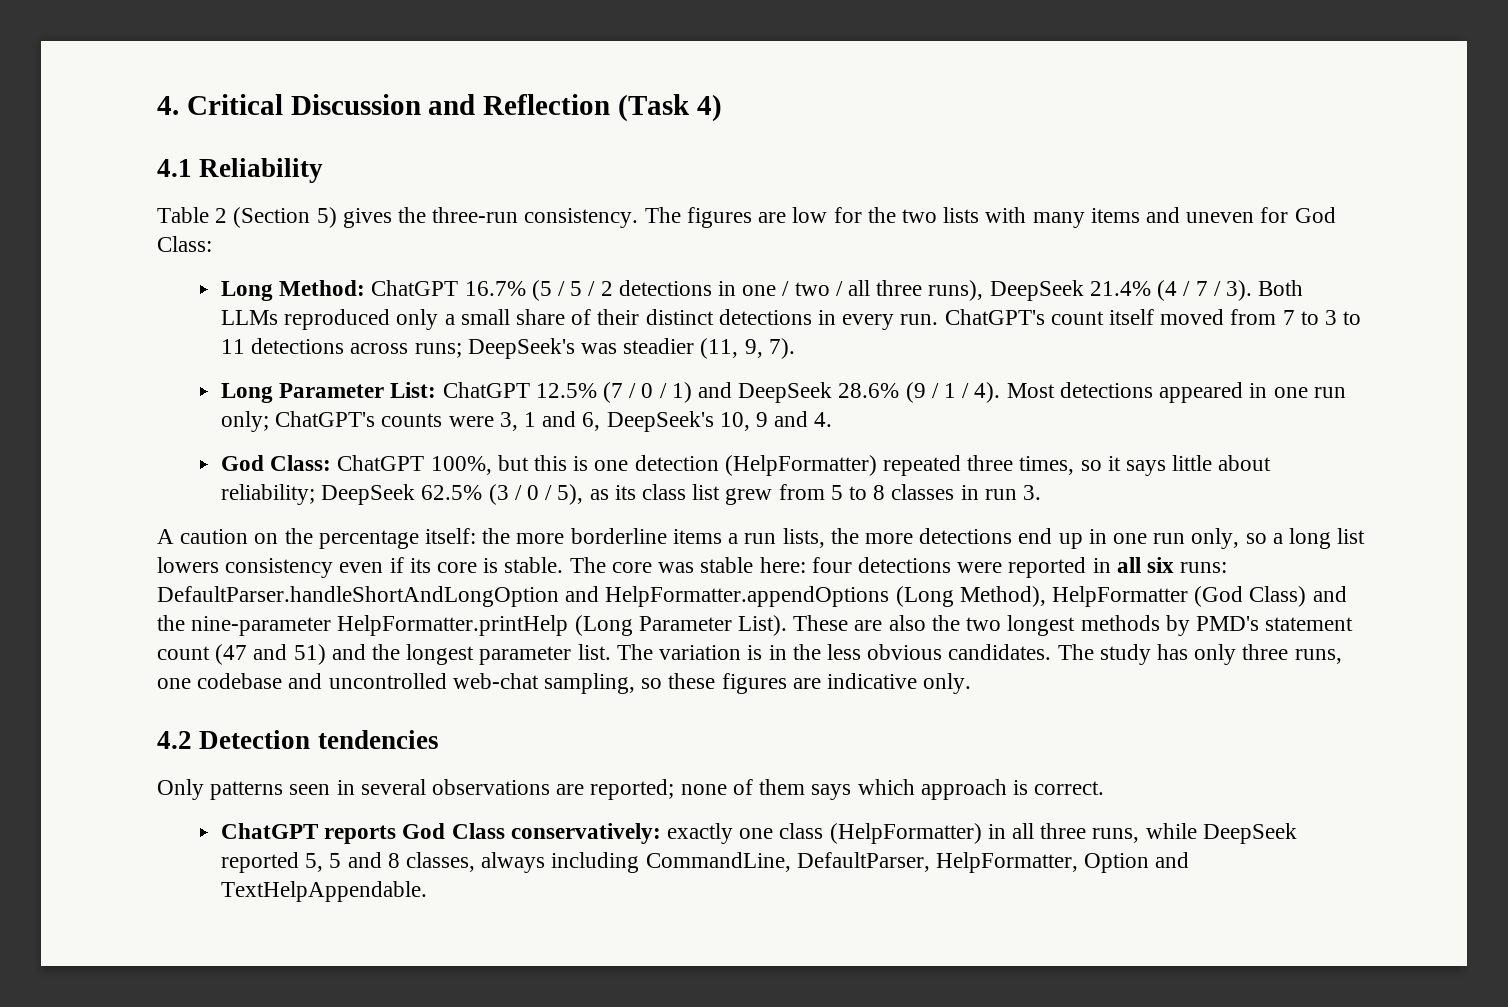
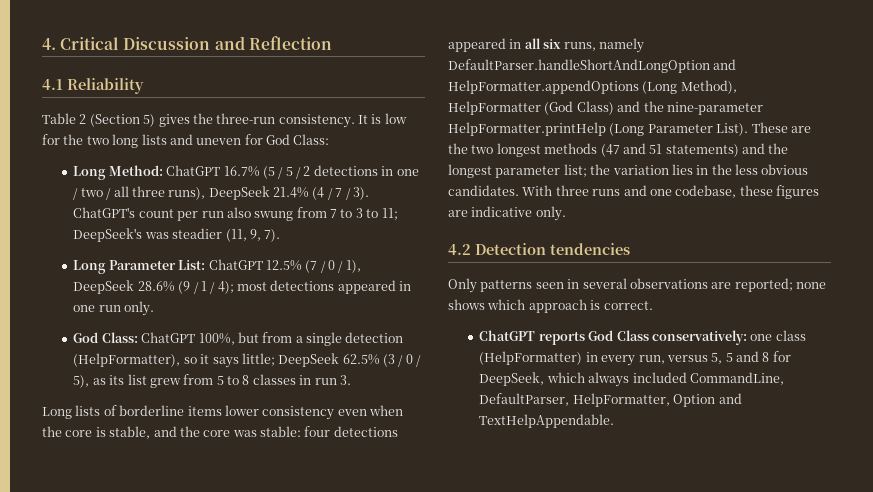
- 4. Critical Discussion and Reflection (Task 4)
+ 4. Critical Discussion and Reflection
- The figures are low for the two lists with many items and uneven for God Class:
+ It is low for the two long lists and uneven for God Class:
- Both LLMs reproduced only a small share of their distinct detections in every run. ChatGPT's count itself moved from 7 to 3 to 11 detections across runs; DeepSeek's was steadier (11, 9, 7).
+ ChatGPT's count per run also swung from 7 to 3 to 11; DeepSeek's was steadier (11, 9, 7).
- Long Parameter List: ChatGPT 12.5% (7 / 0 / 1) and DeepSeek 28.6% (9 / 1 / 4). Most detections appeared in one run only; ChatGPT's counts were 3, 1 and 6, DeepSeek's 10, 9 and 4.
+ Long Parameter List: ChatGPT 12.5% (7 / 0 / 1), DeepSeek 28.6% (9 / 1 / 4); most detections appeared in one run only.
- God Class: ChatGPT 100%, but this is one detection (HelpFormatter) repeated three times, so it says little about reliability; DeepSeek 62.5% (3 / 0 / 5), as its class list grew from 5 to 8 classes in run 3.
+ God Class: ChatGPT 100%, but from a single detection (HelpFormatter), so it says little; DeepSeek 62.5% (3 / 0 / 5), as its list grew from 5 to 8 classes in run 3.
- A caution on the percentage itself: the more borderline items a run lists, the more detections end up in one run only, so a long list lowers consistency even if its core is stable. The core was stable here: four detections were reported in all six runs: DefaultParser.handleShortAndLongOption and HelpFormatter.appendOptions (Long Method), HelpFormatter (God Class) and the nine-parameter HelpFormatter.printHelp (Long Parameter List).
+ Long lists of borderline items lower consistency even when the core is stable, and the core was stable: four detections appeared in all six runs, namely DefaultParser.handleShortAndLongOption and HelpFormatter.appendOptions (Long Method), HelpFormatter (God Class) and the nine-parameter HelpFormatter.printHelp (Long Parameter List).
- These are also the two longest methods by PMD's statement count (47 and 51) and the longest parameter list. The variation is in the less obvious candidates.
+ These are the two longest methods (47 and 51 statements) and the longest parameter list; the variation lies in the less obvious candidates.
- The study has only three runs, one codebase and uncontrolled web-chat sampling, so these figures are indicative only.
+ With three runs and one codebase, these figures are indicative only.
- Only patterns seen in several observations are reported; none of them says which approach is correct.
+ Only patterns seen in several observations are reported; none shows which approach is correct.
- ChatGPT reports God Class conservatively: exactly one class (HelpFormatter) in all three runs, while DeepSeek reported 5, 5 and 8 classes, always including CommandLine, DefaultParser, HelpFormatter, Option and TextHelpAppendable.
+ ChatGPT reports God Class conservatively: one class (HelpFormatter) in every run, versus 5, 5 and 8 for DeepSeek, which always included CommandLine, DefaultParser, HelpFormatter, Option and TextHelpAppendable.

